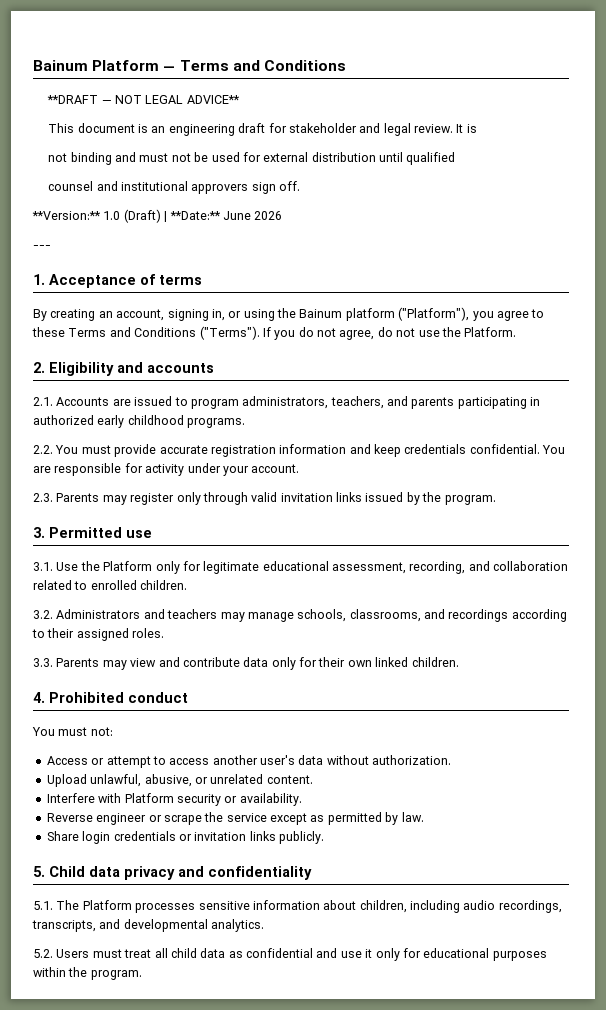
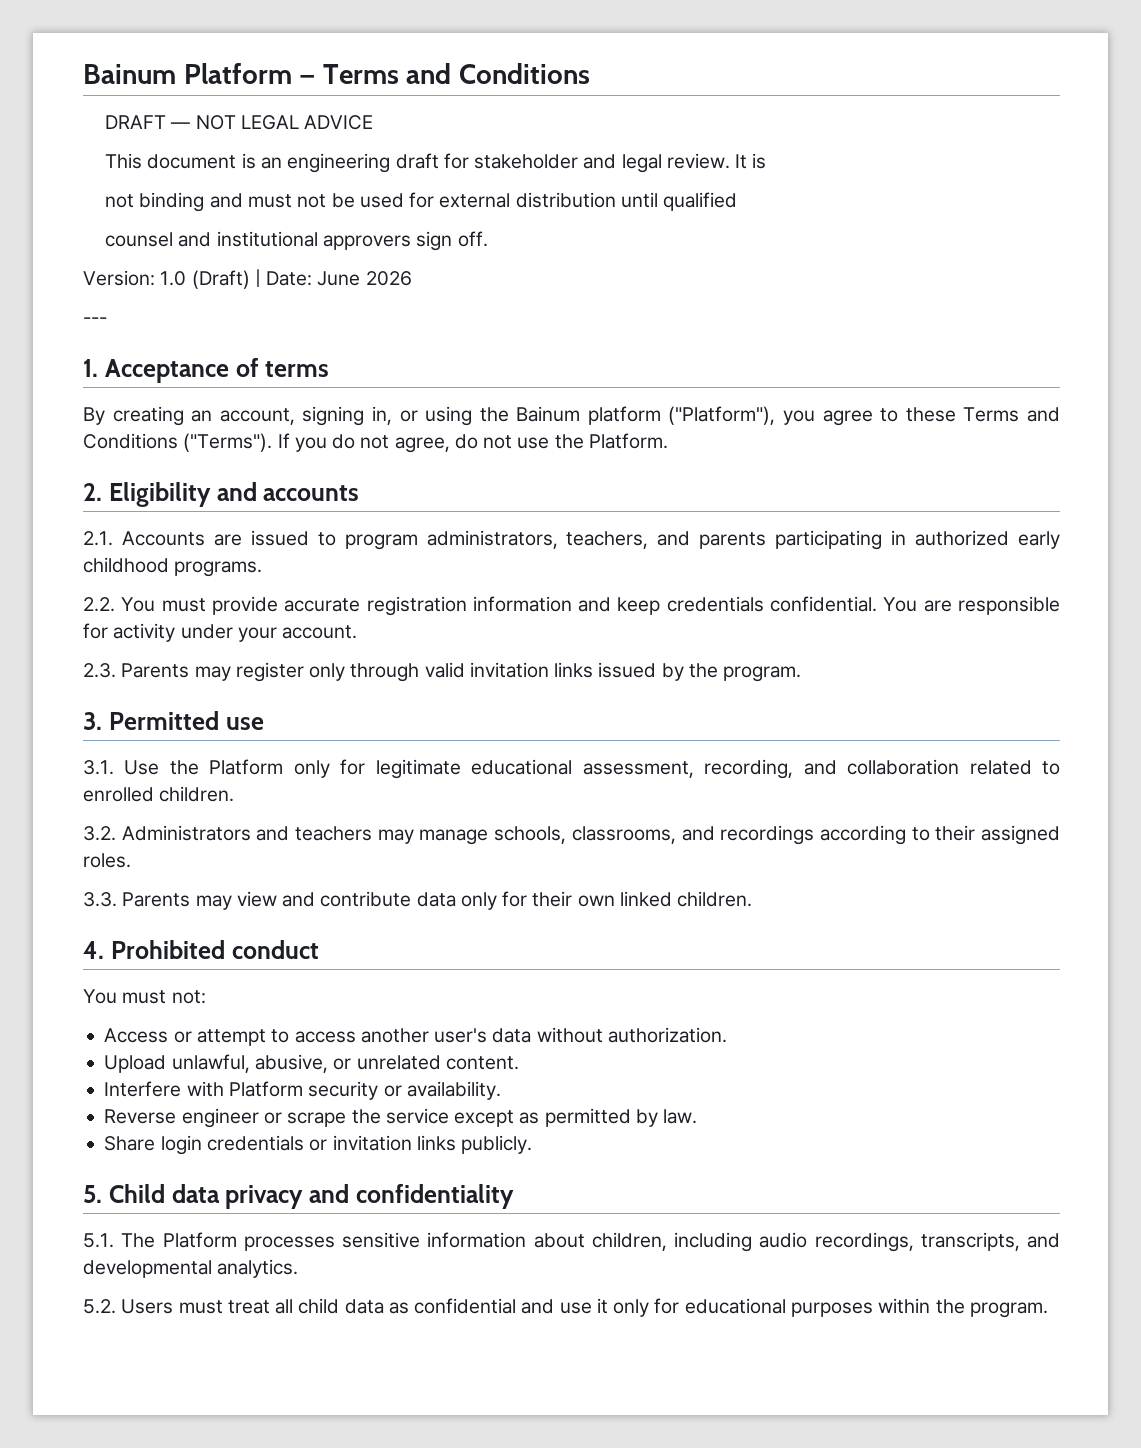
- **DRAFT — NOT LEGAL ADVICE**
+ DRAFT — NOT LEGAL ADVICE
- **Version:** 1.0 (Draft) | **Date:** June 2026
+ Version: 1.0 (Draft) | Date: June 2026

